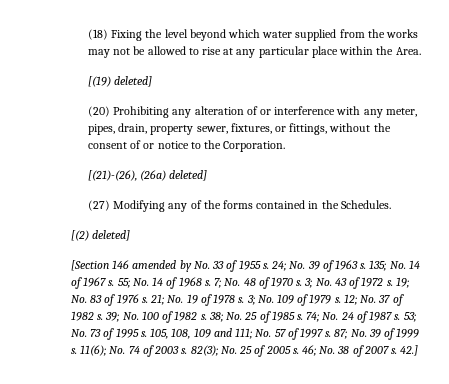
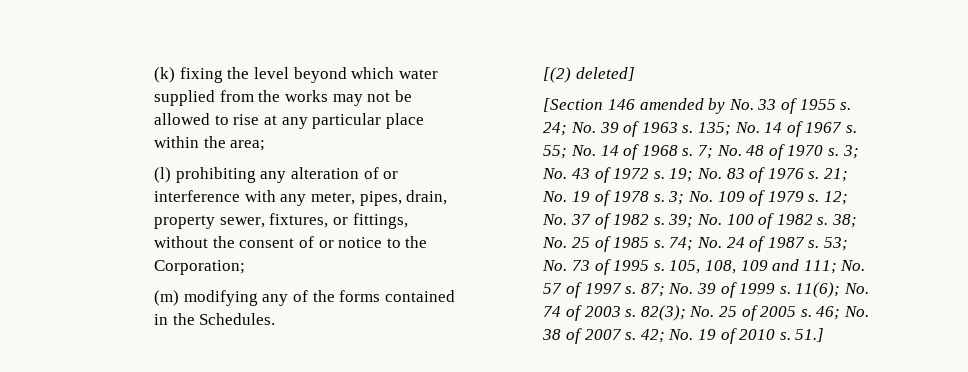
- (18) Fixing the level beyond which water supplied from the works may not be allowed to rise at any particular place within the Area.
- [(19) deleted]
- (20) Prohibiting any alteration of or interference with any meter, pipes, drain, property sewer, fixtures, or fittings, without the consent of or notice to the Corporation.
- [(21)-(26), (26a) deleted]
- (27) Modifying any of the forms contained in the Schedules.
+ (k) fixing the level beyond which water supplied from the works may not be allowed to rise at any particular place within the area;
+ (l) prohibiting any alteration of or interference with any meter, pipes, drain, property sewer, fixtures, or fittings, without the consent of or notice to the Corporation;
+ (m) modifying any of the forms contained in the Schedules.
- 42.]
+ 42; No. 19 of 2010 s. 51.]

